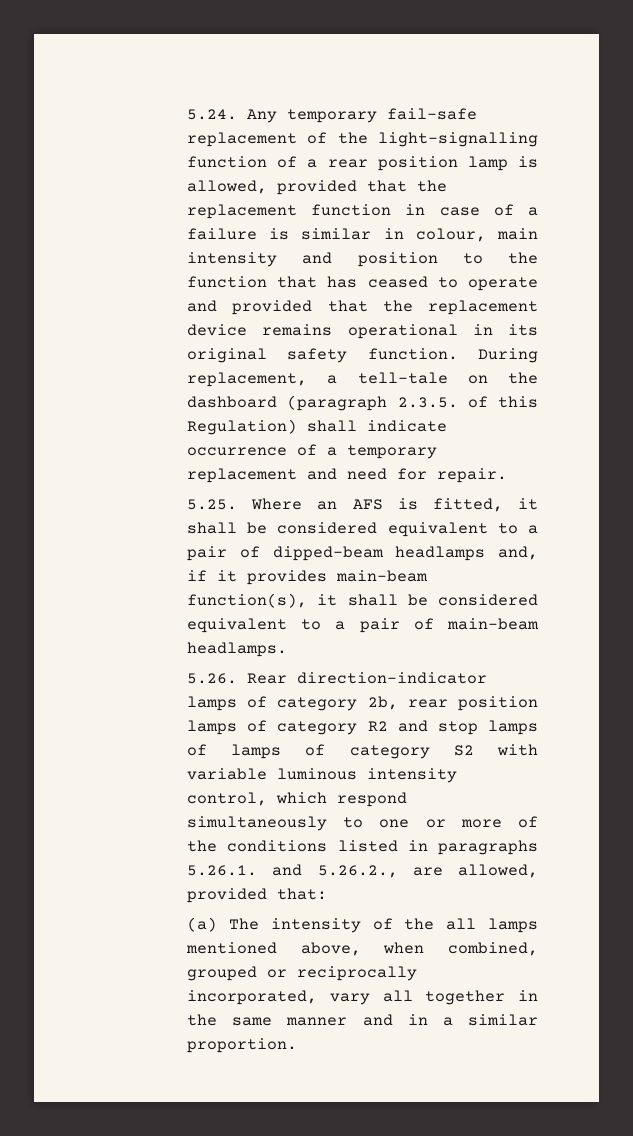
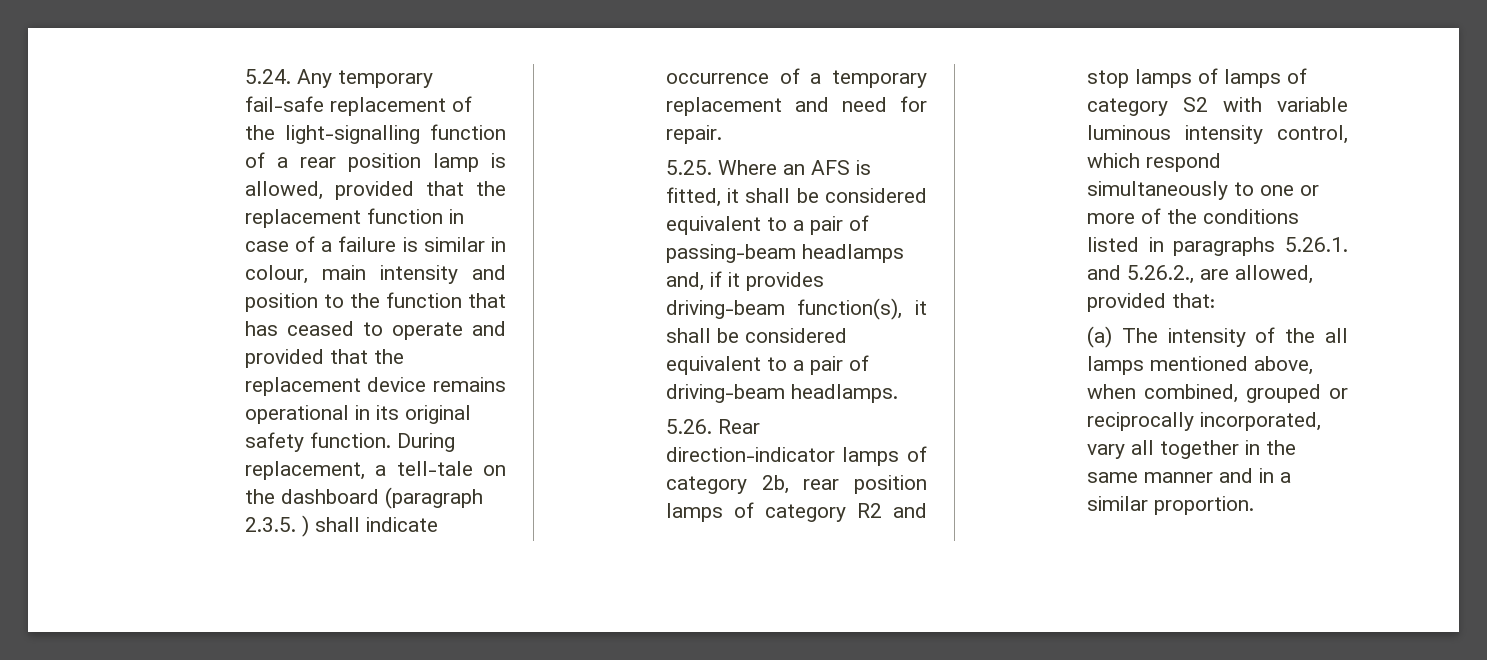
- During replacement, a tell-tale on the dashboard (paragraph 2.3.5. of this Regulation) shall indicate occurrence of a temporary replacement and need for repair.
+ During replacement, a tell-tale on the dashboard (paragraph 2.3.5. ) shall indicate occurrence of a temporary replacement and need for repair.
- 5.25. Where an AFS is fitted, it shall be considered equivalent to a pair of dipped-beam headlamps and, if it provides main-beam function(s), it shall be considered equivalent to a pair of main-beam headlamps.
+ 5.25. Where an AFS is fitted, it shall be considered equivalent to a pair of passing-beam headlamps and, if it provides driving-beam function(s), it shall be considered equivalent to a pair of driving-beam headlamps.

